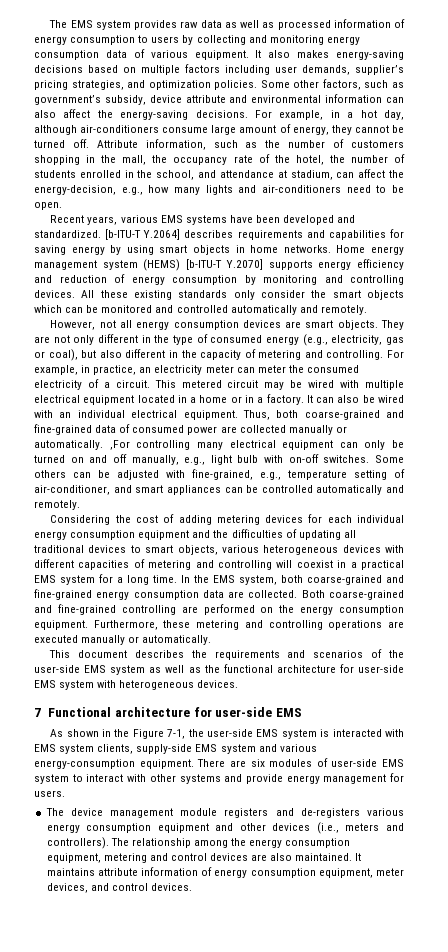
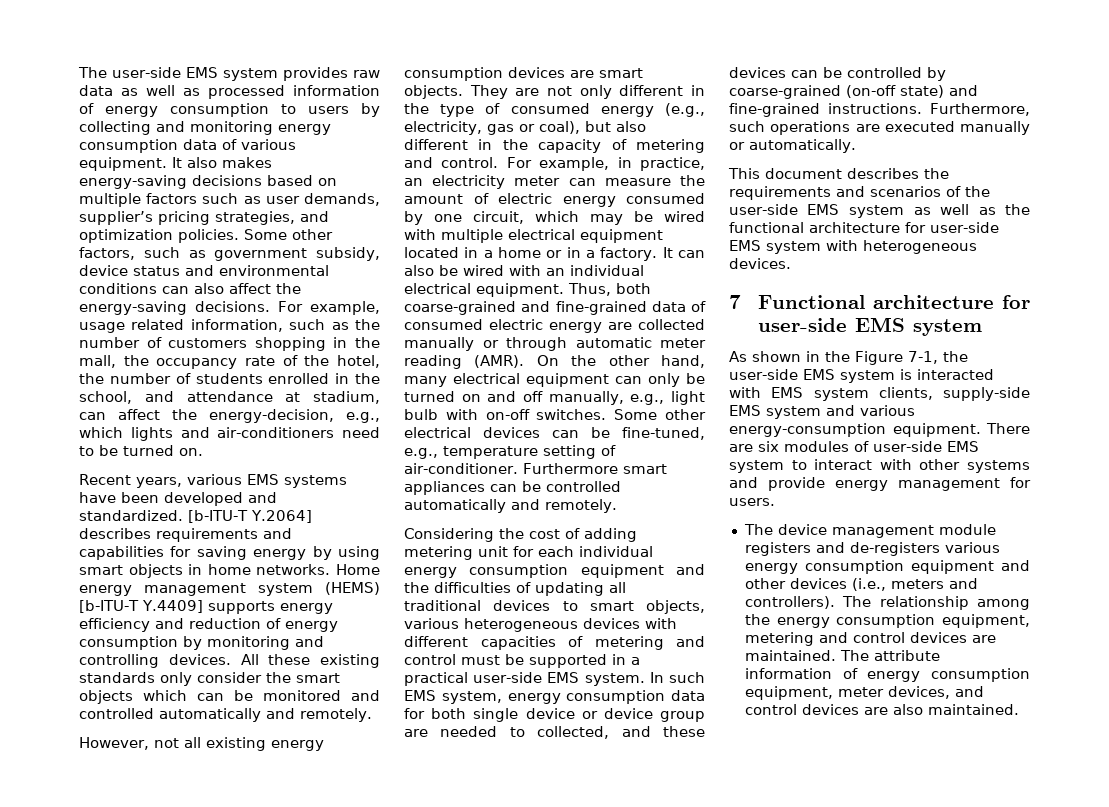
- The EMS system provides raw data as well as processed information of energy consumption to users by collecting and monitoring energy consumption data of various equipment.
+ The user-side EMS system provides raw data as well as processed information of energy consumption to users by collecting and monitoring energy consumption data of various equipment.
- It also makes energy-saving decisions based on multiple factors including user demands, supplier’s pricing strategies, and optimization policies.
+ It also makes energy-saving decisions based on multiple factors such as user demands, supplier’s pricing strategies, and optimization policies.
- Some other factors, such as government’s subsidy, device attribute and environmental information can also affect the energy-saving decisions.
+ Some other factors, such as government subsidy, device status and environmental conditions can also affect the energy-saving decisions.
- For example, in a hot day, although air-conditioners consume large amount of energy, they cannot be turned off. Attribute information, such as the number of customers shopping in the mall, the occupancy rate of the hotel, the number of students enrolled in the school, and attendance at stadium, can affect the energy-decision, e.g., how many lights and air-conditioners need to be open.
+ For example, usage related information, such as the number of customers shopping in the mall, the occupancy rate of the hotel, the number of students enrolled in the school, and attendance at stadium, can affect the energy-decision, e.g., which lights and air-conditioners need to be turned on.
- Home energy management system (HEMS) [b-ITU-T Y.2070] supports energy efficiency and reduction of energy consumption by monitoring and controlling devices.
+ Home energy management system (HEMS) [b-ITU-T Y.4409] supports energy efficiency and reduction of energy consumption by monitoring and controlling devices.
- However, not all energy consumption devices are smart objects.
+ However, not all existing energy consumption devices are smart objects.
- They are not only different in the type of consumed energy (e.g., electricity, gas or coal), but also different in the capacity of metering and controlling.
+ They are not only different in the type of consumed energy (e.g., electricity, gas or coal), but also different in the capacity of metering and control.
- For example, in practice, an electricity meter can meter the consumed electricity of a circuit. This metered circuit may be wired with multiple electrical equipment located in a home or in a factory.
+ For example, in practice, an electricity meter can measure the amount of electric energy consumed by one circuit, which may be wired with multiple electrical equipment located in a home or in a factory.
- Thus, both coarse-grained and fine-grained data of consumed power are collected manually or automatically. ,For controlling many electrical equipment can only be turned on and off manually, e.g., light bulb with on-off switches.
+ Thus, both coarse-grained and fine-grained data of consumed electric energy are collected manually or through automatic meter reading (AMR). On the other hand, many electrical equipment can only be turned on and off manually, e.g., light bulb with on-off switches.
- Some others can be adjusted with fine-grained, e.g., temperature setting of air-conditioner, and smart appliances can be controlled automatically and remotely.
+ Some other electrical devices can be fine-tuned, e.g., temperature setting of air-conditioner. Furthermore smart appliances can be controlled automatically and remotely.
- Considering the cost of adding metering devices for each individual energy consumption equipment and the difficulties of updating all traditional devices to smart objects, various heterogeneous devices with different capacities of metering and controlling will coexist in a practical EMS system for a long time. In the EMS system, both coarse-grained and fine-grained energy consumption data are collected. Both coarse-grained and fine-grained controlling are performed on the energy consumption equipment. Furthermore, these metering and controlling operations are executed manually or automatically.
+ Considering the cost of adding metering unit for each individual energy consumption equipment and the difficulties of updating all traditional devices to smart objects, various heterogeneous devices with different capacities of metering and control must be supported in a practical user-side EMS system. In such EMS system, energy consumption data for both single device or device group are needed to collected, and these devices can be controlled by coarse-grained (on-off state) and fine-grained instructions. Furthermore, such operations are executed manually or automatically.
- 7 Functional architecture for user-side EMS
+ 7 Functional architecture for user-side EMS system
- The relationship among the energy consumption equipment, metering and control devices are also maintained. It maintains attribute information of energy consumption equipment, meter devices, and control devices.
+ The relationship among the energy consumption equipment, metering and control devices are maintained. The attribute information of energy consumption equipment, meter devices, and control devices are also maintained.

